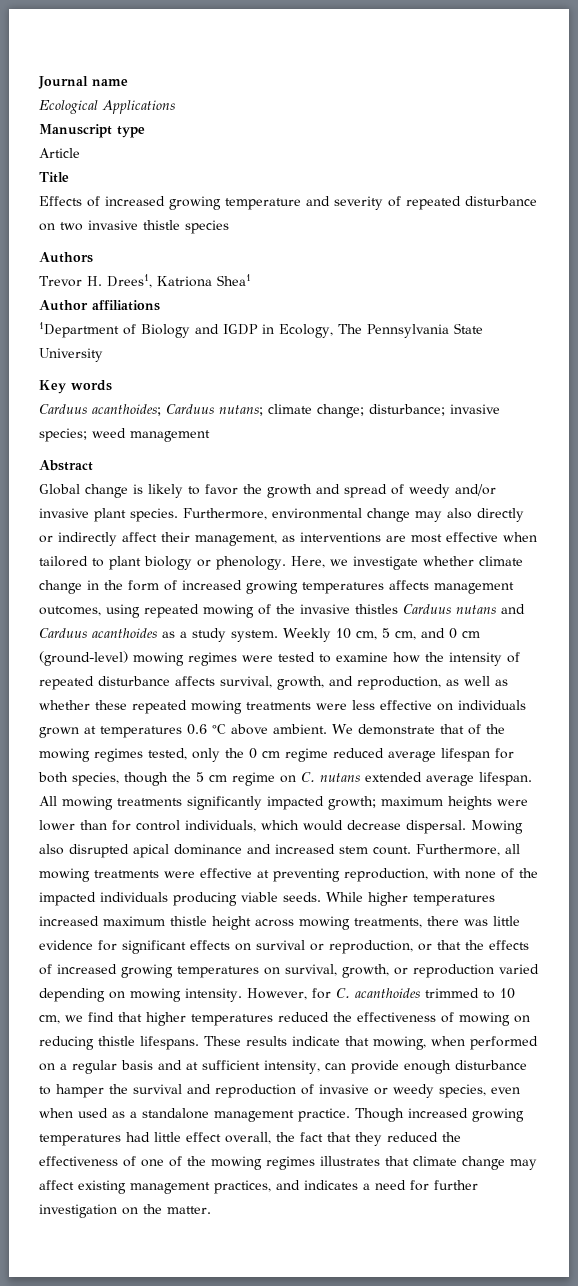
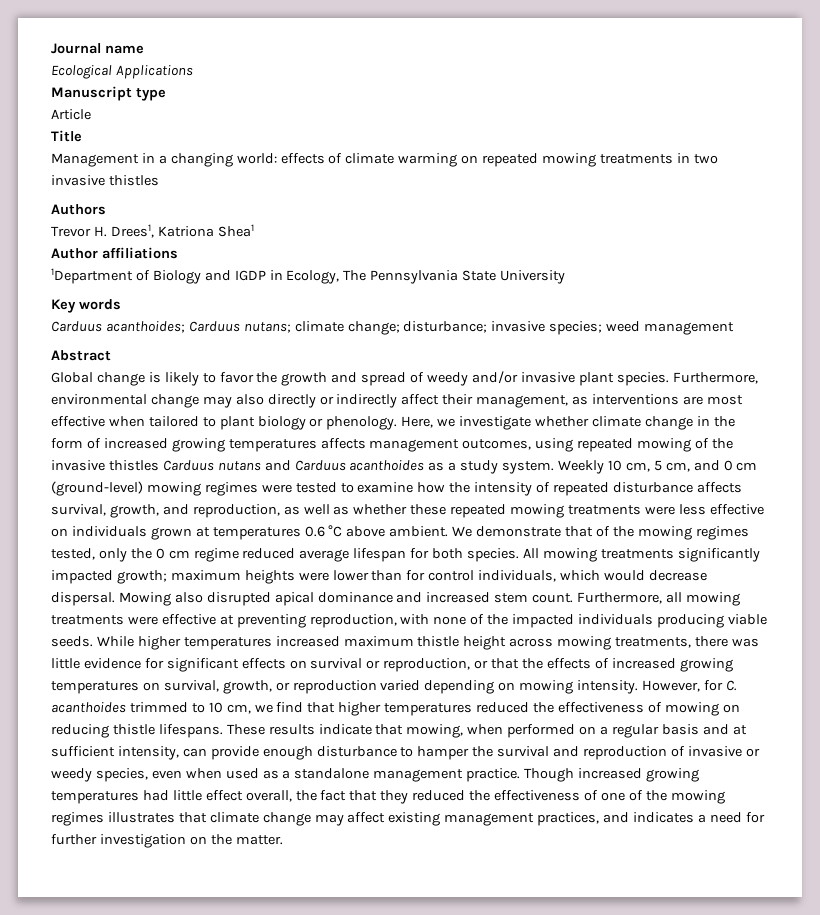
- Effects of increased growing temperature and severity of repeated disturbance on two invasive thistle species
+ Management in a changing world: effects of climate warming on repeated mowing treatments in two invasive thistles
- We demonstrate that of the mowing regimes tested, only the 0 cm regime reduced average lifespan for both species, though the 5 cm regime on C. nutans extended average lifespan.
+ We demonstrate that of the mowing regimes tested, only the 0 cm regime reduced average lifespan for both species.

